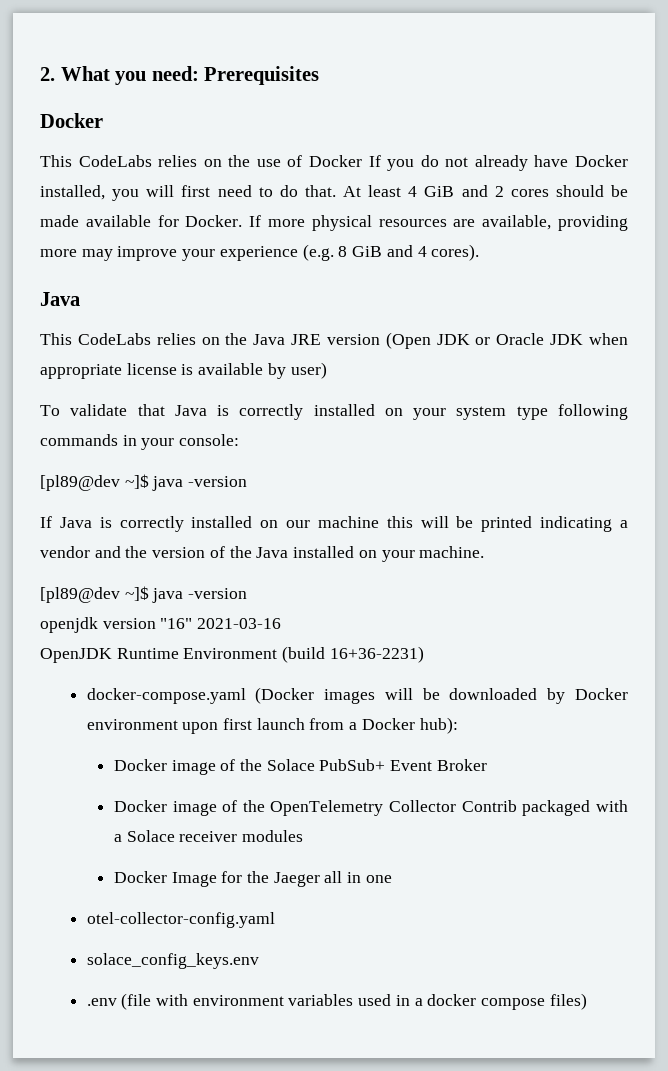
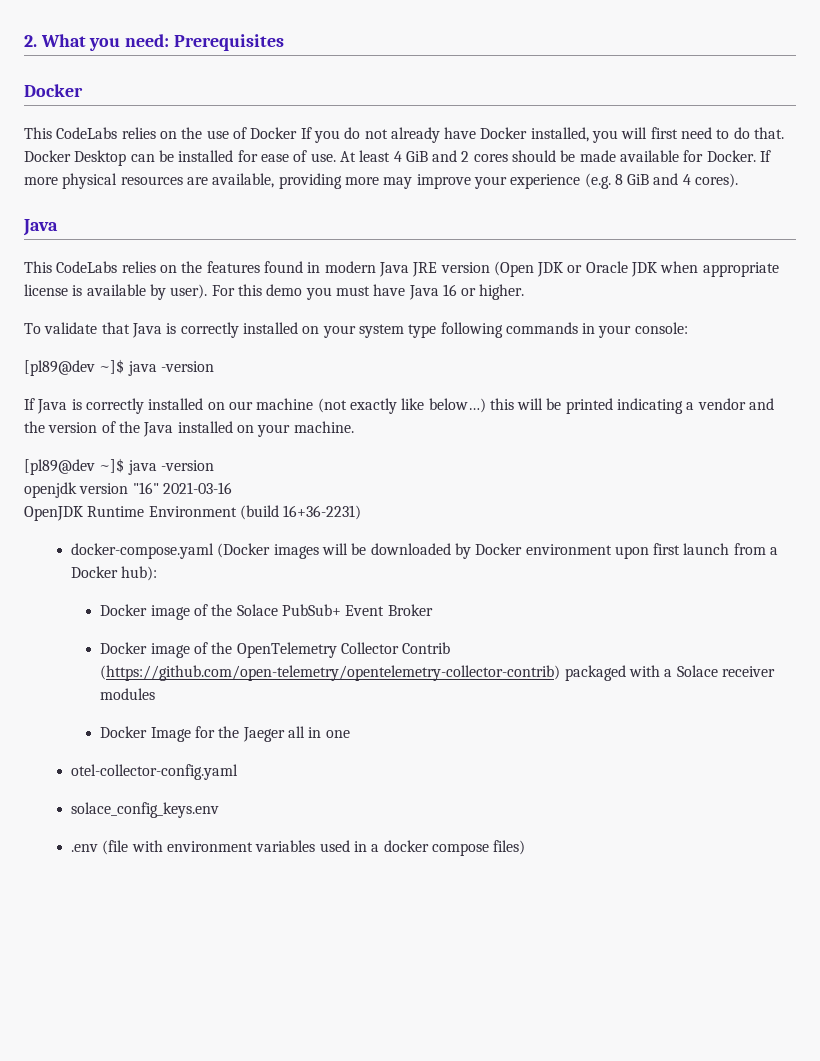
+ Docker Desktop can be installed for ease of use.
- This CodeLabs relies on the Java JRE version (Open JDK or Oracle JDK when appropriate license is available by user)
+ This CodeLabs relies on the features found in modern Java JRE version (Open JDK or Oracle JDK when appropriate license is available by user). For this demo you must have Java 16 or higher.
- If Java is correctly installed on our machine this will be printed indicating a vendor and the version of the Java installed on your machine.
+ If Java is correctly installed on our machine (not exactly like below…) this will be printed indicating a vendor and the version of the Java installed on your machine.
- Docker image of the OpenTelemetry Collector Contrib packaged with a Solace receiver modules
+ Docker image of the OpenTelemetry Collector Contrib (https://github.com/open-telemetry/opentelemetry-collector-contrib) packaged with a Solace receiver modules

